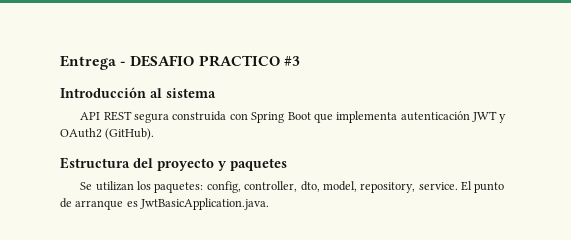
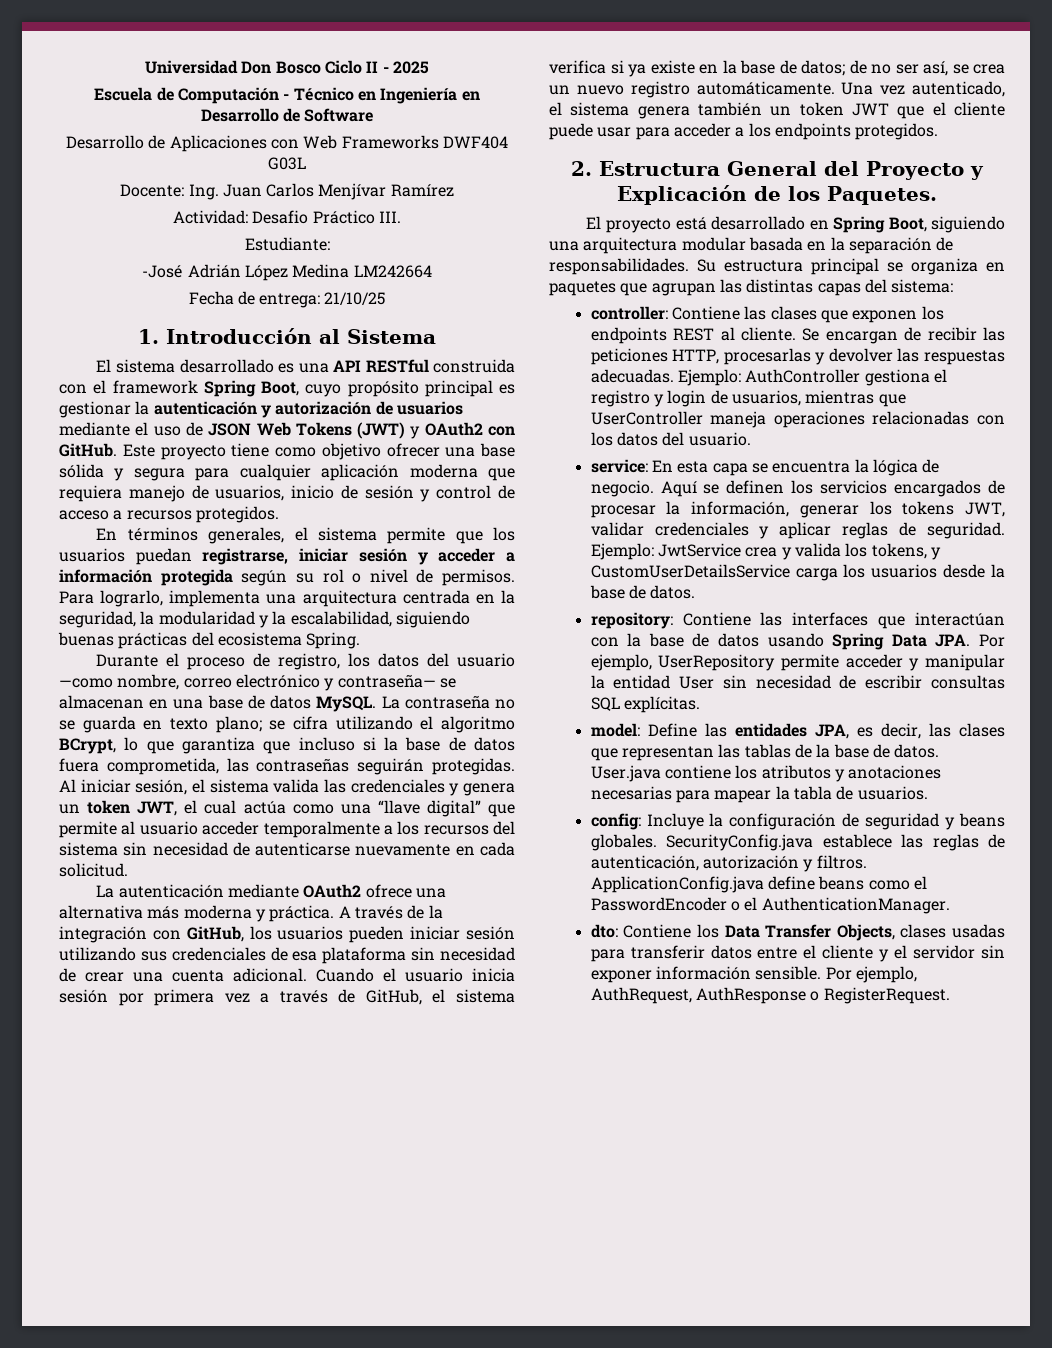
- Entrega - DESAFIO PRACTICO #3
- Introducción al sistema
- API REST segura construida con Spring Boot que implementa autenticación JWT y OAuth2 (GitHub).
- Estructura del proyecto y paquetes
- Se utilizan los paquetes: config, controller, dto, model, repository, service. El punto de arranque es JwtBasicApplication.java.
+ Universidad Don Bosco Ciclo II - 2025
+ Escuela de Computación - Técnico en Ingeniería en Desarrollo de Software
+ Desarrollo de Aplicaciones con Web Frameworks DWF404 G03L
+ Docente: Ing. Juan Carlos Menjívar Ramírez
+ Actividad: Desafio Práctico III.
+ Estudiante:
+ -José Adrián López Medina LM242664
+ Fecha de entrega: 21/10/25
+ 1. Introducción al Sistema
+ El sistema desarrollado es una API RESTful construida con el framework Spring Boot, cuyo propósito principal es gestionar la autenticación y autorización de usuarios mediante el uso de JSON Web Tokens (JWT) y OAuth2 con GitHub. Este proyecto tiene como objetivo ofrecer una base sólida y segura para cualquier aplicación moderna que requiera manejo de usuarios, inicio de sesión y control de acceso a recursos protegidos.
+ En términos generales, el sistema permite que los usuarios puedan registrarse, iniciar sesión y acceder a información protegida según su rol o nivel de permisos. Para lograrlo, implementa una arquitectura centrada en la seguridad, la modularidad y la escalabilidad, siguiendo buenas prácticas del ecosistema Spring.
+ Durante el proceso de registro, los datos del usuario —como nombre, correo electrónico y contraseña— se almacenan en una base de datos MySQL. La contraseña no se guarda en texto plano; se cifra utilizando el algoritmo BCrypt, lo que garantiza que incluso si la base de datos fuera comprometida, las contraseñas seguirán protegidas. Al iniciar sesión, el sistema valida las credenciales y genera un token JWT, el cual actúa como una “llave digital” que permite al usuario acceder temporalmente a los recursos del sistema sin necesidad de autenticarse nuevamente en cada solicitud.
+ La autenticación mediante OAuth2 ofrece una alternativa más moderna y práctica. A través de la integración con GitHub, los usuarios pueden iniciar sesión utilizando sus credenciales de esa plataforma sin necesidad de crear una cuenta adicional. Cuando el usuario inicia sesión por primera vez a través de GitHub, el sistema verifica si ya existe en la base de datos; de no ser así, se crea un nuevo registro automáticamente. Una vez autenticado, el sistema genera también un token JWT que el cliente puede usar para acceder a los endpoints protegidos.
+ 2. Estructura General del Proyecto y Explicación de los Paquetes.
+ El proyecto está desarrollado en Spring Boot, siguiendo una arquitectura modular basada en la separación de responsabilidades. Su estructura principal se organiza en paquetes que agrupan las distintas capas del sistema:
+ controller: Contiene las clases que exponen los endpoints REST al cliente. Se encargan de recibir las peticiones HTTP, procesarlas y devolver las respuestas adecuadas. Ejemplo: AuthController gestiona el registro y login de usuarios, mientras que UserController maneja operaciones relacionadas con los datos del usuario.
+ service: En esta capa se encuentra la lógica de negocio. Aquí se definen los servicios encargados de procesar la información, generar los tokens JWT, validar credenciales y aplicar reglas de seguridad. Ejemplo: JwtService crea y valida los tokens, y CustomUserDetailsService carga los usuarios desde la base de datos.
+ repository: Contiene las interfaces que interactúan con la base de datos usando Spring Data JPA. Por ejemplo, UserRepository permite acceder y manipular la entidad User sin necesidad de escribir consultas SQL explícitas.
+ model: Define las entidades JPA, es decir, las clases que representan las tablas de la base de datos. User.java contiene los atributos y anotaciones necesarias para mapear la tabla de usuarios.
+ config: Incluye la configuración de seguridad y beans globales. SecurityConfig.java establece las reglas de autenticación, autorización y filtros. ApplicationConfig.java define beans como el PasswordEncoder o el AuthenticationManager.
+ dto: Contiene los Data Transfer Objects, clases usadas para transferir datos entre el cliente y el servidor sin exponer información sensible. Por ejemplo, AuthRequest, AuthResponse o RegisterRequest.

